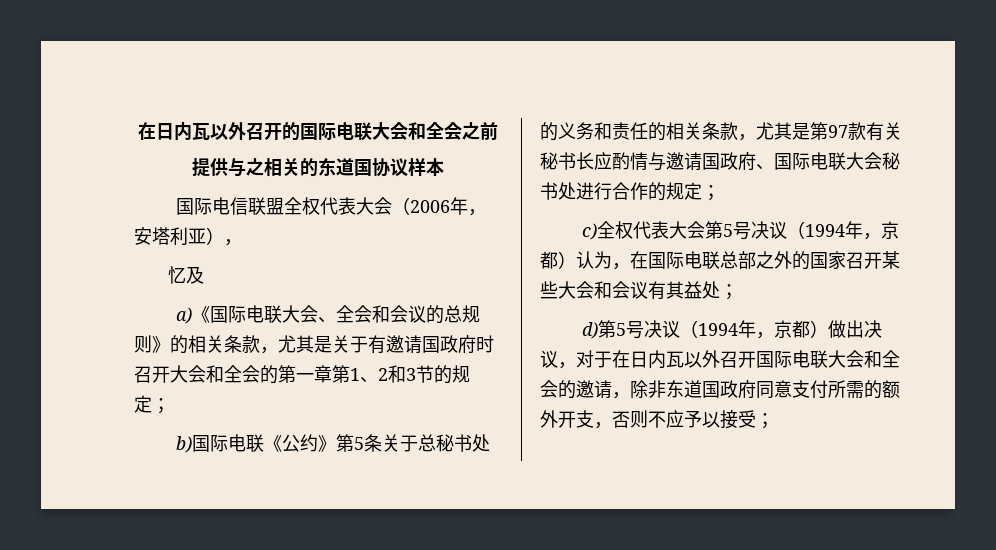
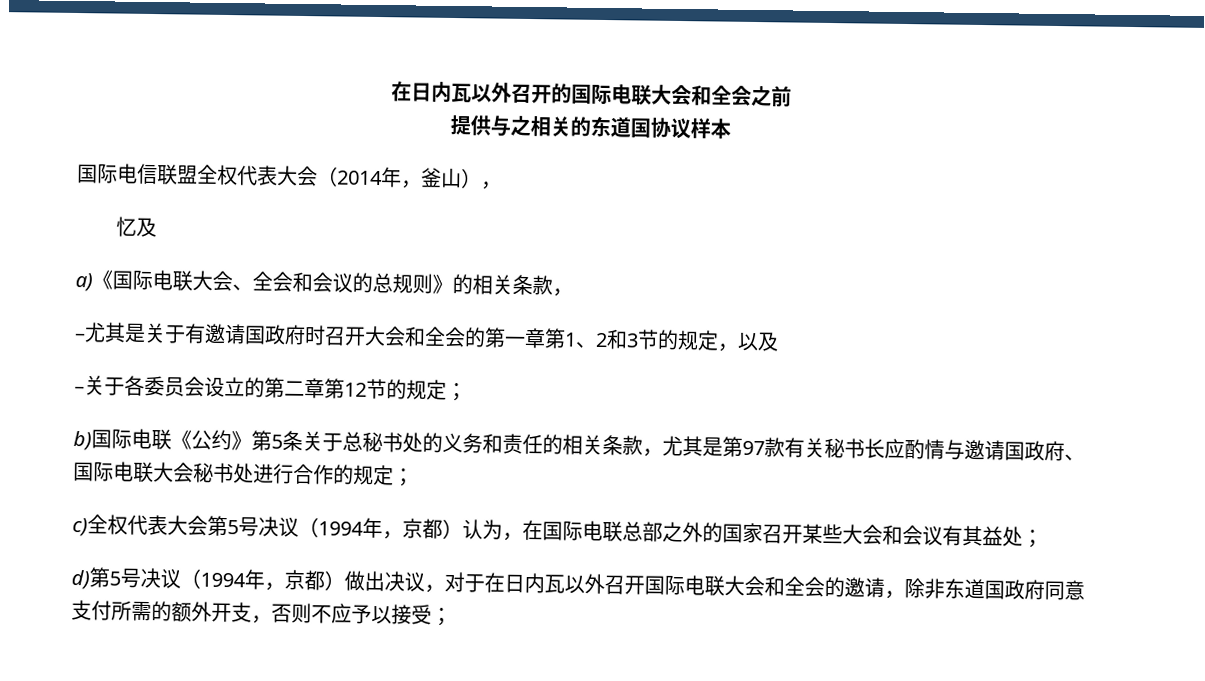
- 国际电信联盟全权代表大会（2006年，安塔利亚），
+ 国际电信联盟全权代表大会（2014年，釜山），
- a)《国际电联大会、全会和会议的总规则》的相关条款，尤其是关于有邀请国政府时召开大会和全会的第一章第1、2和3节的规定；
+ a)《国际电联大会、全会和会议的总规则》的相关条款，
+ –尤其是关于有邀请国政府时召开大会和全会的第一章第1、2和3节的规定，以及
+ –关于各委员会设立的第二章第12节的规定；

